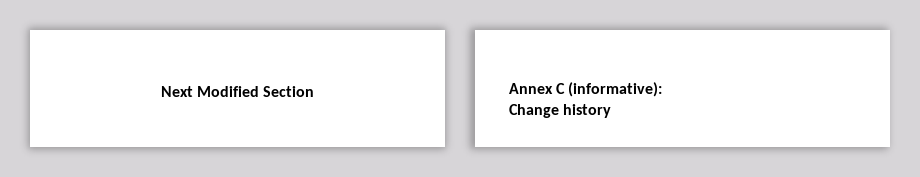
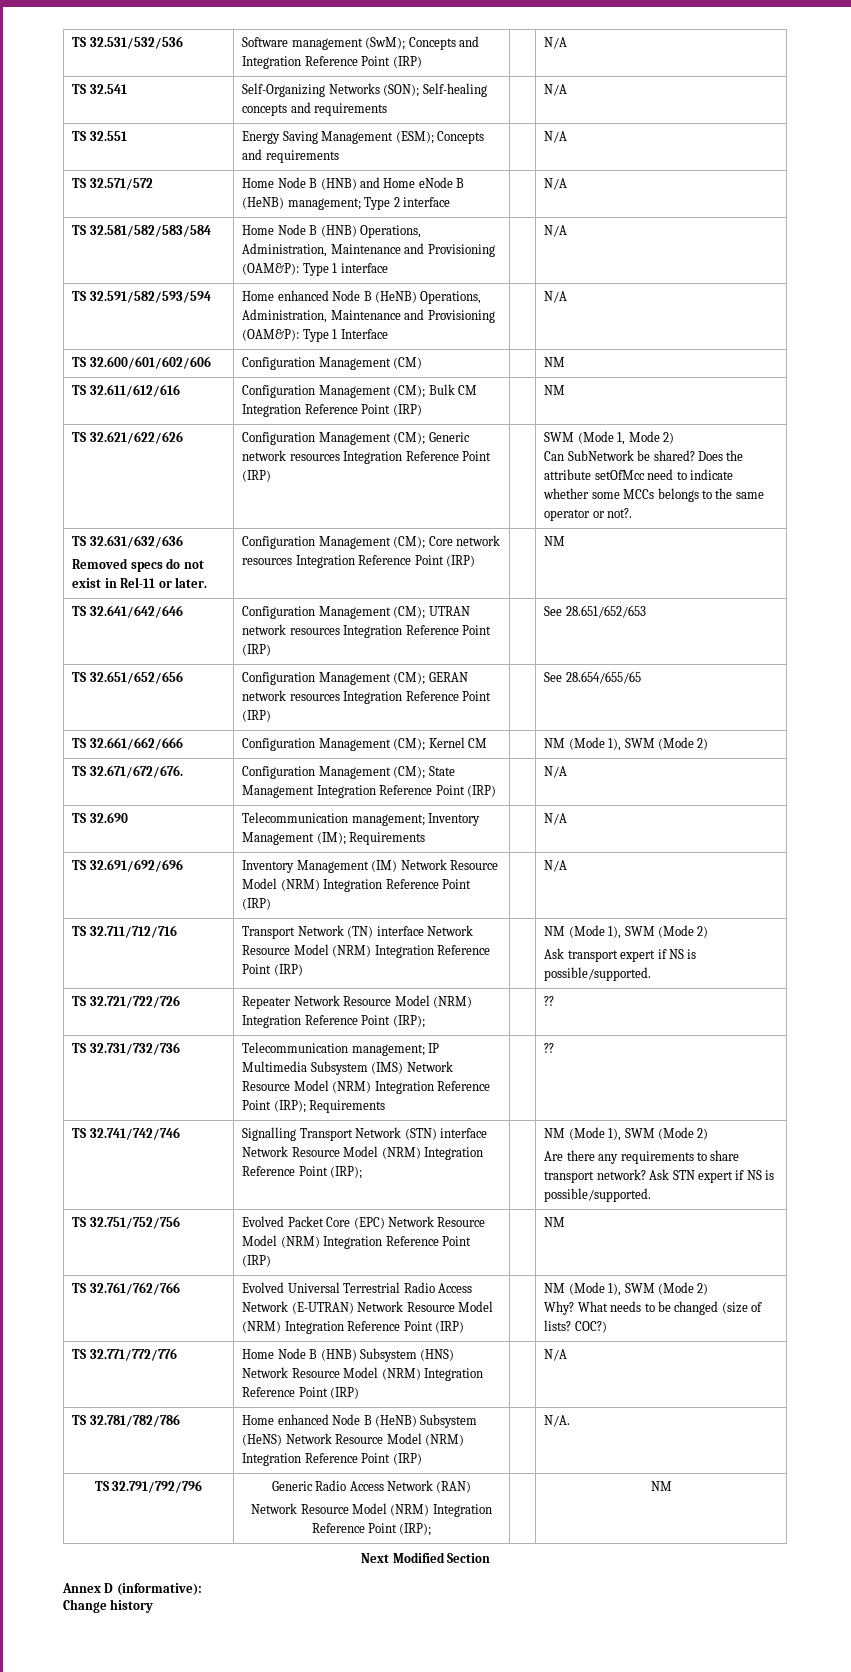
+ TS 32.531/532/536 | Software management (SwM); Concepts and Integration Reference Point (IRP) | | N/A
+ TS 32.541 | Self-Organizing Networks (SON); Self-healing concepts and requirements | | N/A
+ TS 32.551 | Energy Saving Management (ESM); Concepts and requirements | | N/A
+ TS 32.571/572 | Home Node B (HNB) and Home eNode B (HeNB) management; Type 2 interface | | N/A
+ TS 32.581/582/583/584 | Home Node B (HNB) Operations, Administration, Maintenance and Provisioning (OAM&P): Type 1 interface | | N/A
+ TS 32.591/582/593/594 | Home enhanced Node B (HeNB) Operations, Administration, Maintenance and Provisioning (OAM&P): Type 1 Interface | | N/A
+ TS 32.600/601/602/606 | Configuration Management (CM) | | NM
+ TS 32.611/612/616 | Configuration Management (CM); Bulk CM Integration Reference Point (IRP) | | NM
+ TS 32.621/622/626 | Configuration Management (CM); Generic network resources Integration Reference Point (IRP) | | SWM (Mode 1, Mode 2)
+ Can SubNetwork be shared? Does the attribute setOfMcc need to indicate whether some MCCs belongs to the same operator or not?.
+ TS 32.631/632/636
+ Removed specs do not exist in Rel-11 or later. | Configuration Management (CM); Core network resources Integration Reference Point (IRP) | | NM
+ TS 32.641/642/646 | Configuration Management (CM); UTRAN network resources Integration Reference Point (IRP) | | See 28.651/652/653
+ TS 32.651/652/656 | Configuration Management (CM); GERAN network resources Integration Reference Point (IRP) | | See 28.654/655/65
+ TS 32.661/662/666 | Configuration Management (CM); Kernel CM | | NM (Mode 1), SWM (Mode 2)
+ TS 32.671/672/676. | Configuration Management (CM); State Management Integration Reference Point (IRP) | | N/A
+ TS 32.690 | Telecommunication management; Inventory Management (IM); Requirements | | N/A
+ TS 32.691/692/696 | Inventory Management (IM) Network Resource Model (NRM) Integration Reference Point (IRP) | | N/A
+ TS 32.711/712/716 | Transport Network (TN) interface Network Resource Model (NRM) Integration Reference Point (IRP) | | NM (Mode 1), SWM (Mode 2)
+ Ask transport expert if NS is possible/supported.
+ TS 32.721/722/726 | Repeater Network Resource Model (NRM) Integration Reference Point (IRP); | | ??
+ TS 32.731/732/736 | Telecommunication management; IP Multimedia Subsystem (IMS) Network Resource Model (NRM) Integration Reference Point (IRP); Requirements | | ??
+ TS 32.741/742/746 | Signalling Transport Network (STN) interface Network Resource Model (NRM) Integration Reference Point (IRP); | | NM (Mode 1), SWM (Mode 2)
+ Are there any requirements to share transport network? Ask STN expert if NS is possible/supported.
+ TS 32.751/752/756 | Evolved Packet Core (EPC) Network Resource Model (NRM) Integration Reference Point (IRP) | | NM
+ TS 32.761/762/766 | Evolved Universal Terrestrial Radio Access Network (E-UTRAN) Network Resource Model (NRM) Integration Reference Point (IRP) | | NM (Mode 1), SWM (Mode 2)
+ Why? What needs to be changed (size of lists? COC?)
+ TS 32.771/772/776 | Home Node B (HNB) Subsystem (HNS) Network Resource Model (NRM) Integration Reference Point (IRP) | | N/A
+ TS 32.781/782/786 | Home enhanced Node B (HeNB) Subsystem (HeNS) Network Resource Model (NRM) Integration Reference Point (IRP) | | N/A.
+ TS 32.791/792/796 | Generic Radio Access Network (RAN)
+ Network Resource Model (NRM) Integration Reference Point (IRP); | | NM
- Annex C (informative):
+ Annex D (informative):

